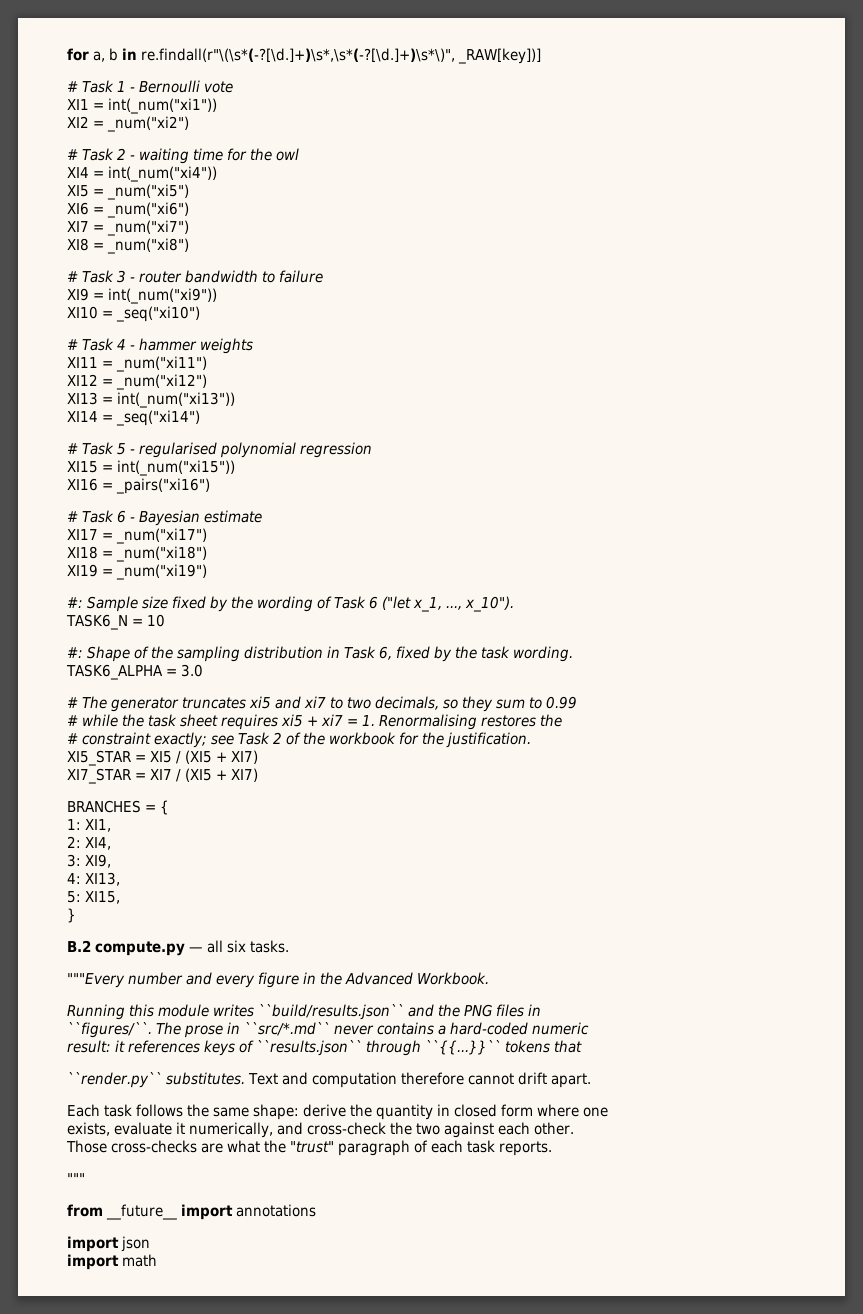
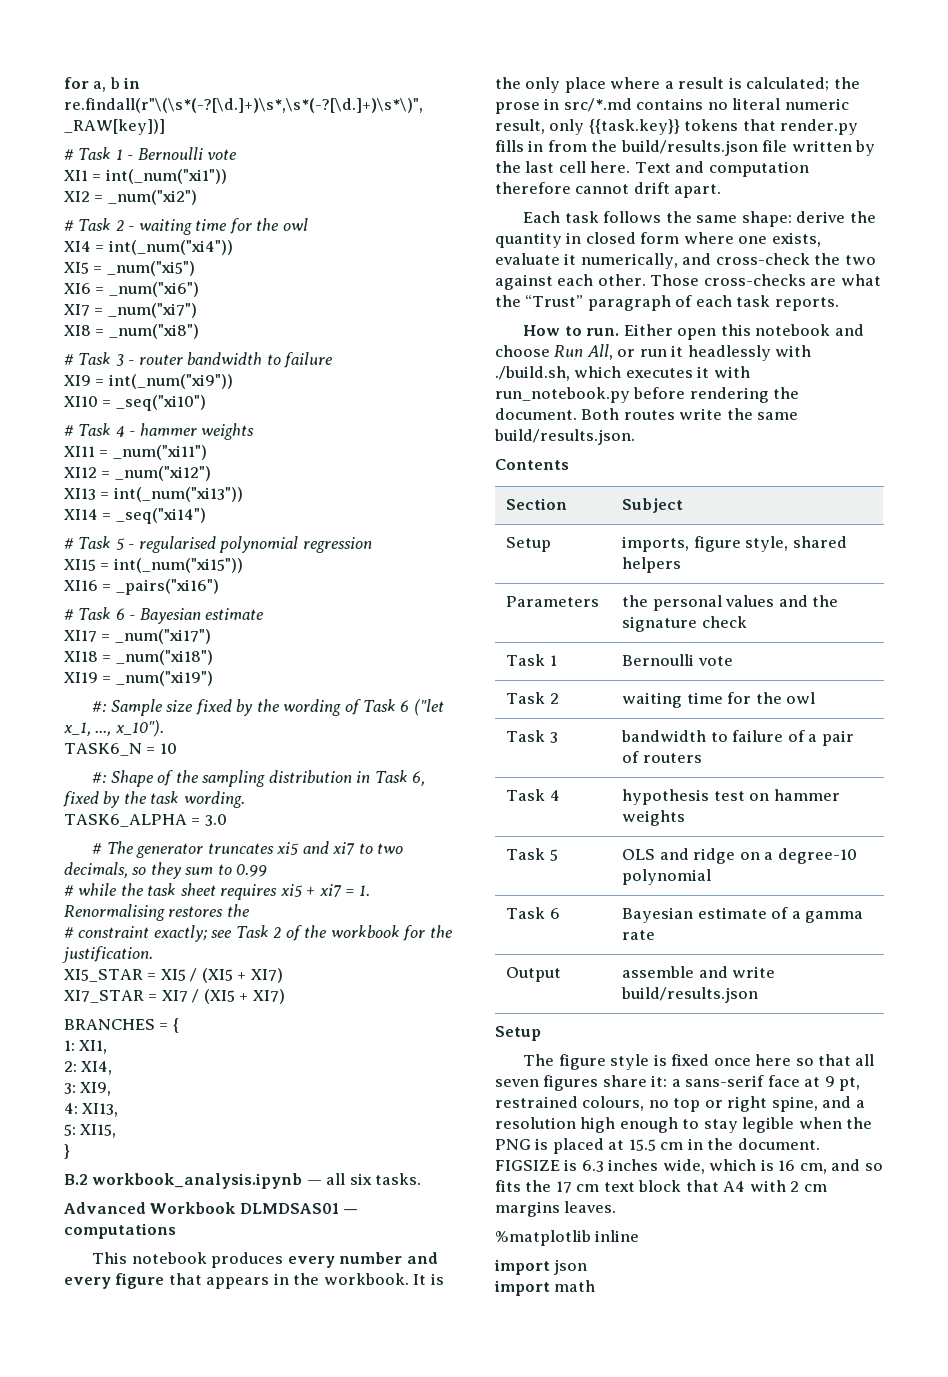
- B.2 compute.py — all six tasks.
+ B.2 workbook_analysis.ipynb — all six tasks.
- """Every number and every figure in the Advanced Workbook.
- Running this module writes ``build/results.json`` and the PNG files in
- ``figures/``. The prose in ``src/*.md`` never contains a hard-coded numeric
- result: it references keys of ``results.json`` through ``{{...}}`` tokens that
- ``render.py`` substitutes.
+ Advanced Workbook DLMDSAS01 — computations
+ This notebook produces every number and every figure that appears in the workbook. It is the only place where a result is calculated; the prose in src/*.md contains no literal numeric result, only {{task.key}} tokens that render.py fills in from the build/results.json file written by the last cell here.
- Each task follows the same shape: derive the quantity in closed form where one
- exists, evaluate it numerically, and cross-check the two against each other.
- Those cross-checks are what the "trust" paragraph of each task reports.
+ Each task follows the same shape: derive the quantity in closed form where one exists, evaluate it numerically, and cross-check the two against each other. Those cross-checks are what the “Trust” paragraph of each task reports.
- """
- from __future__ import annotations
+ How to run. Either open this notebook and choose Run All, or run it headlessly with ./build.sh, which executes it with run_notebook.py before rendering the document. Both routes write the same build/results.json.
+ Contents
+ Section | Subject
+ Setup | imports, figure style, shared helpers
+ Parameters | the personal values and the signature check
+ Task 1 | Bernoulli vote
+ Task 2 | waiting time for the owl
+ Task 3 | bandwidth to failure of a pair of routers
+ Task 4 | hypothesis test on hammer weights
+ Task 5 | OLS and ridge on a degree-10 polynomial
+ Task 6 | Bayesian estimate of a gamma rate
+ Output | assemble and write build/results.json
+ Setup
+ The figure style is fixed once here so that all seven figures share it: a sans-serif face at 9 pt, restrained colours, no top or right spine, and a resolution high enough to stay legible when the PNG is placed at 15.5 cm in the document. FIGSIZE is 6.3 inches wide, which is 16 cm, and so fits the 17 cm text block that A4 with 2 cm margins leaves.
+ %matplotlib inline

